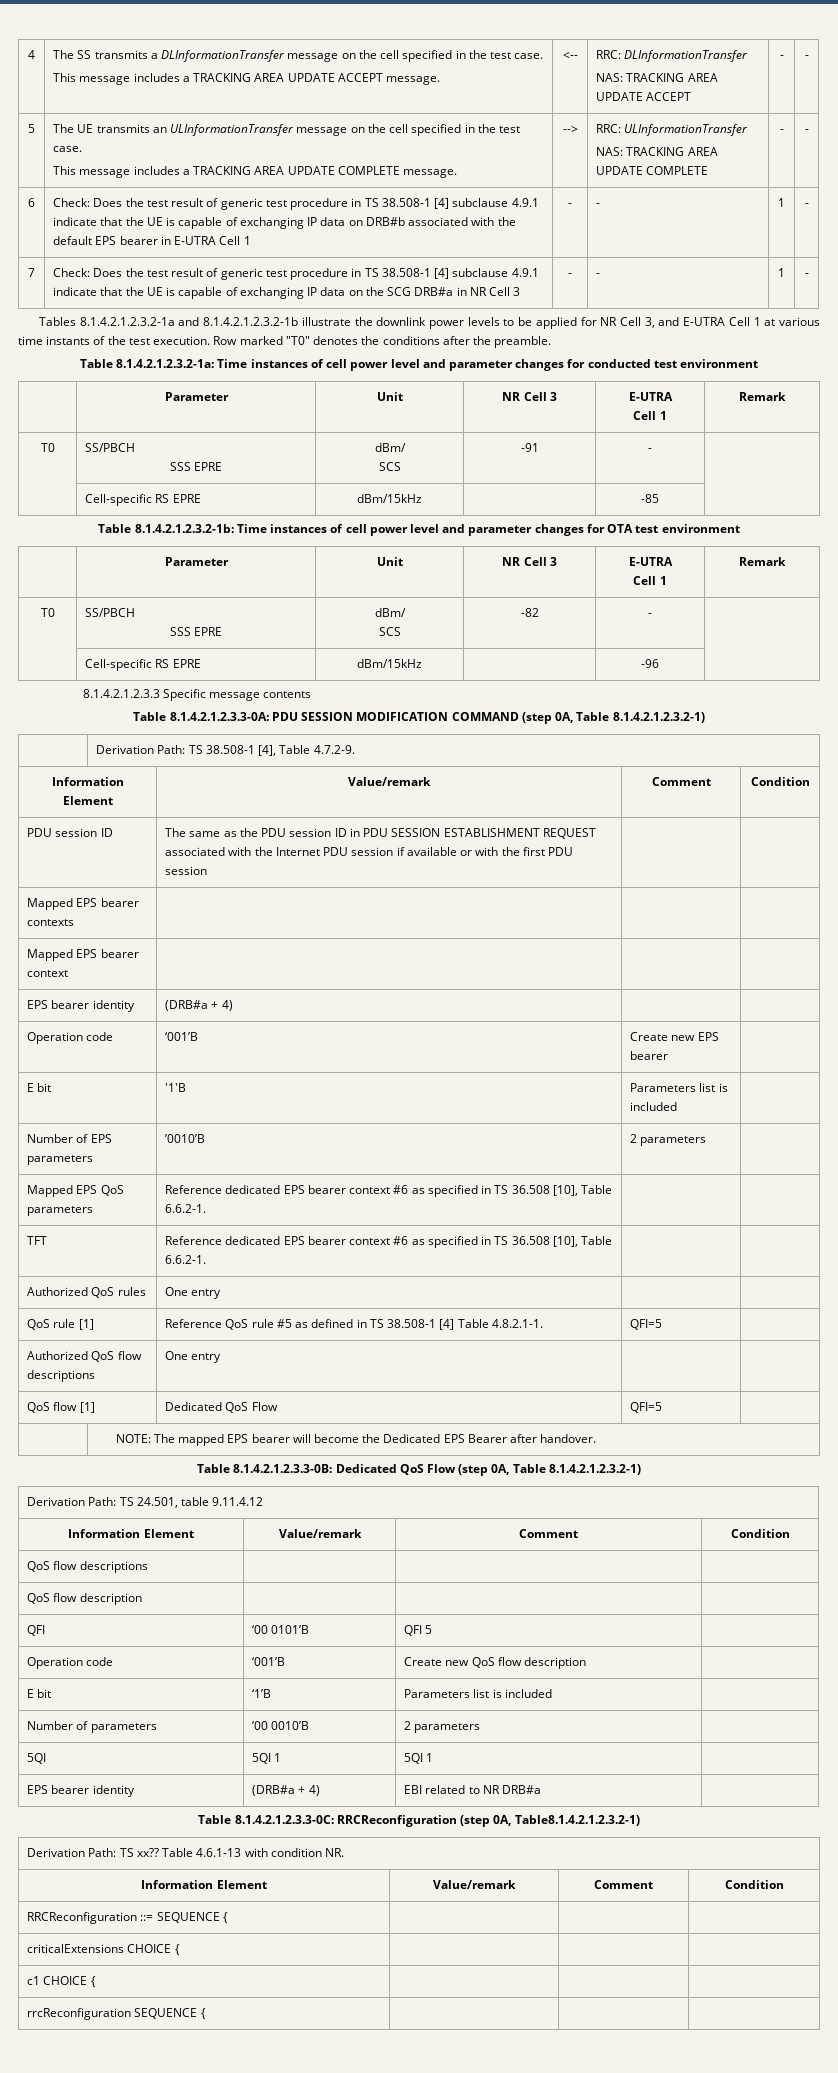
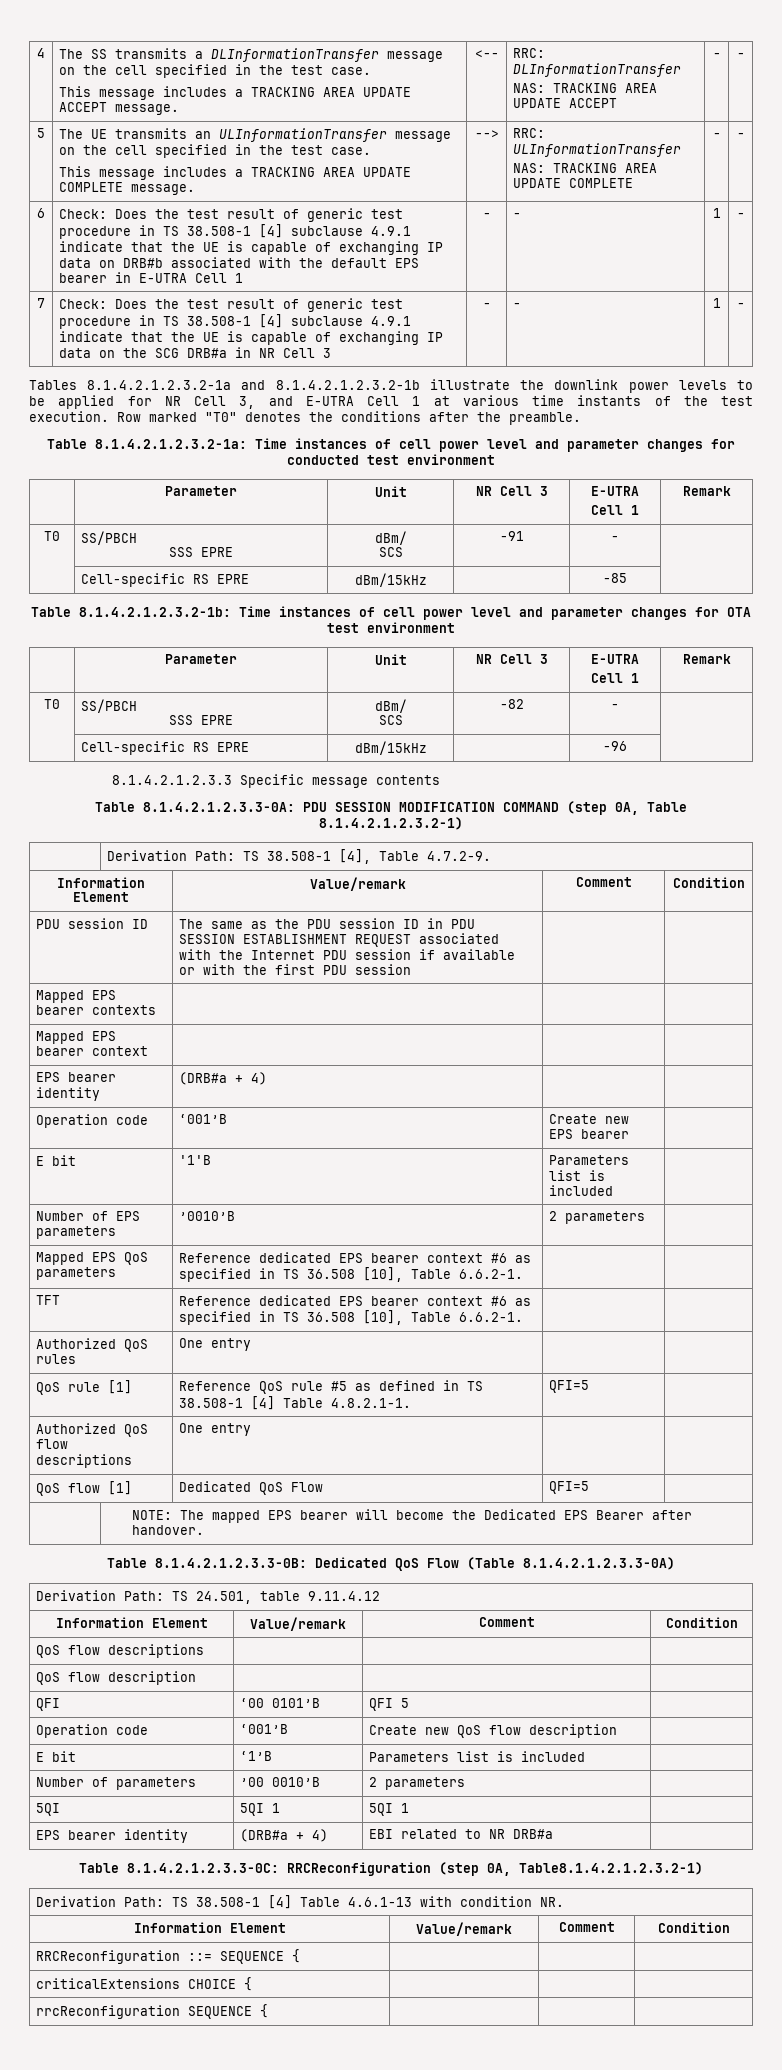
- Table 8.1.4.2.1.2.3.3-0B: Dedicated QoS Flow (step 0A, Table 8.1.4.2.1.2.3.2-1)
+ Table 8.1.4.2.1.2.3.3-0B: Dedicated QoS Flow (Table 8.1.4.2.1.2.3.3-0A)
- Derivation Path: TS xx?? Table 4.6.1-13 with condition NR.
+ Derivation Path: TS 38.508-1 [4] Table 4.6.1-13 with condition NR.
- c1 CHOICE { | | |

